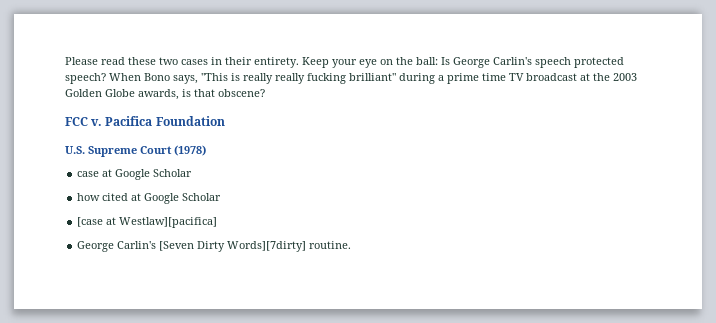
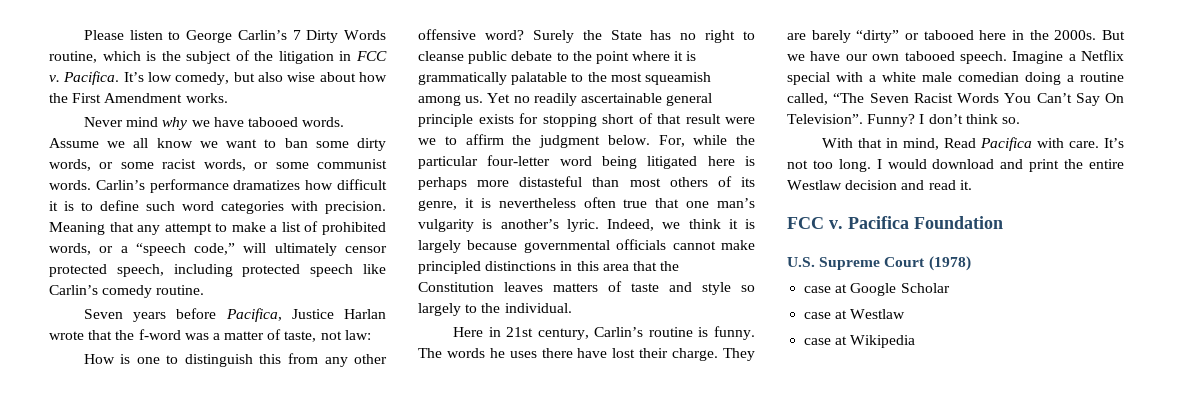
- Please read these two cases in their entirety. Keep your eye on the ball: Is George Carlin's speech protected speech? When Bono says, "This is really really fucking brilliant" during a prime time TV broadcast at the 2003 Golden Globe awards, is that obscene?
+ Please listen to George Carlin’s 7 Dirty Words routine, which is the subject of the litigation in FCC v. Pacifica. It’s low comedy, but also wise about how the First Amendment works.
+ Never mind why we have tabooed words. Assume we all know we want to ban some dirty words, or some racist words, or some communist words. Carlin’s performance dramatizes how difficult it is to define such word categories with precision. Meaning that any attempt to make a list of prohibited words, or a “speech code,” will ultimately censor protected speech, including protected speech like Carlin’s comedy routine.
+ Seven years before Pacifica, Justice Harlan wrote that the f-word was a matter of taste, not law:
+ How is one to distinguish this from any other offensive word? Surely the State has no right to cleanse public debate to the point where it is grammatically palatable to the most squeamish among us. Yet no readily ascertainable general principle exists for stopping short of that result were we to affirm the judgment below. For, while the particular four-letter word being litigated here is perhaps more distasteful than most others of its genre, it is nevertheless often true that one man’s vulgarity is another’s lyric. Indeed, we think it is largely because governmental officials cannot make principled distinctions in this area that the Constitution leaves matters of taste and style so largely to the individual.
+ Here in 21st century, Carlin’s routine is funny. The words he uses there have lost their charge. They are barely “dirty” or tabooed here in the 2000s. But we have our own tabooed speech. Imagine a Netflix special with a white male comedian doing a routine called, “The Seven Racist Words You Can’t Say On Television”. Funny? I don’t think so.
+ With that in mind, Read Pacifica with care. It’s not too long. I would download and print the entire Westlaw decision and read it.
- how cited at Google Scholar
- [case at Westlaw][pacifica]
- George Carlin's [Seven Dirty Words][7dirty] routine.
+ case at Westlaw
+ case at Wikipedia

